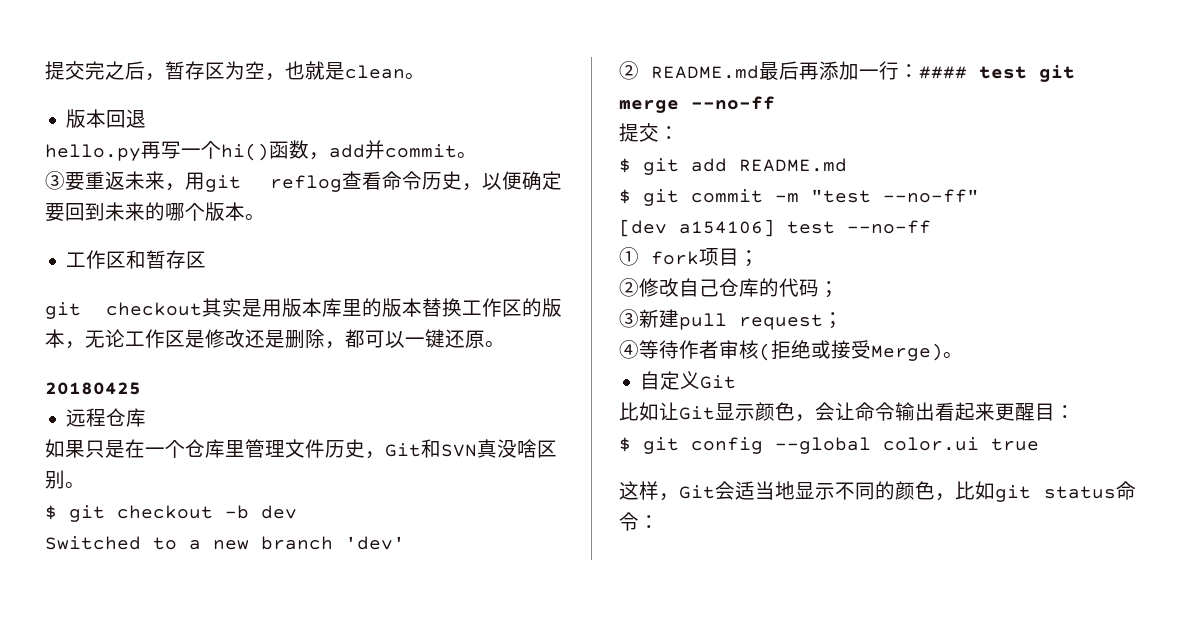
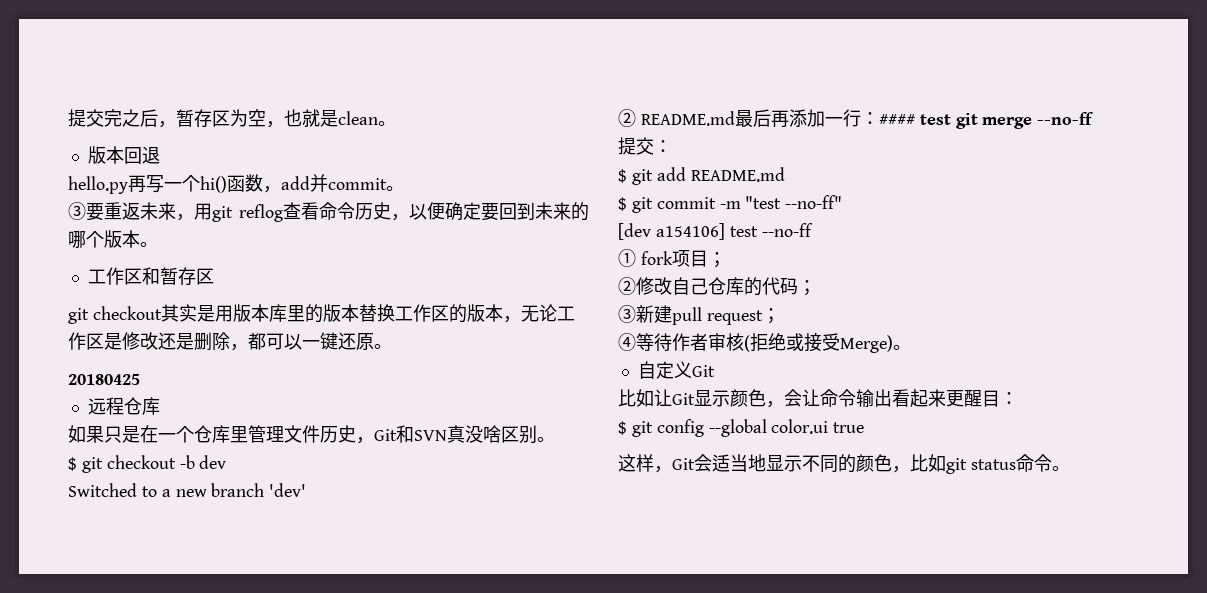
- 这样，Git会适当地显示不同的颜色，比如git status命令：
+ 这样，Git会适当地显示不同的颜色，比如git status命令。

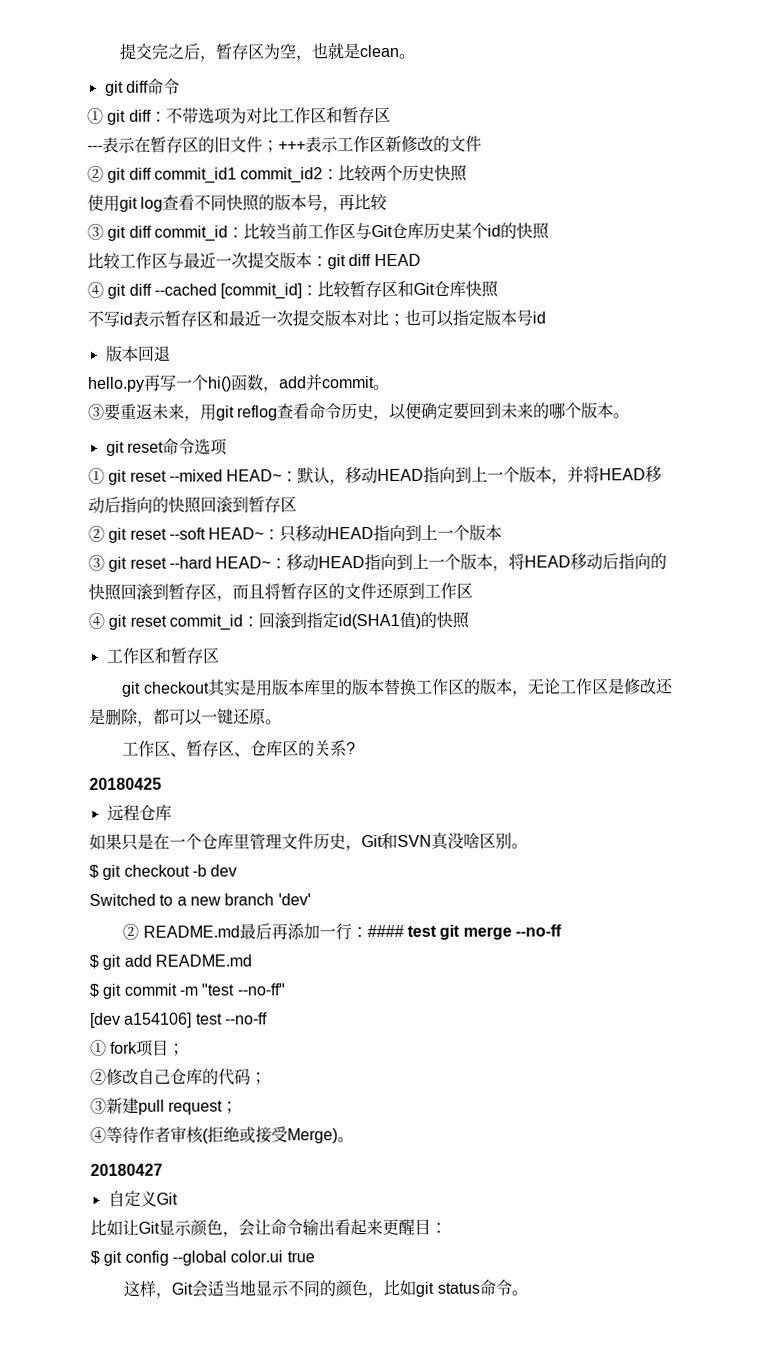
+ git diff命令
+ ① git diff：不带选项为对比工作区和暂存区
+ ---表示在暂存区的旧文件；+++表示工作区新修改的文件
+ ② git diff commit_id1 commit_id2：比较两个历史快照
+ 使用git log查看不同快照的版本号，再比较
+ ③ git diff commit_id：比较当前工作区与Git仓库历史某个id的快照
+ 比较工作区与最近一次提交版本：git diff HEAD
+ ④ git diff --cached [commit_id]：比较暂存区和Git仓库快照
+ 不写id表示暂存区和最近一次提交版本对比；也可以指定版本号id
+ git reset命令选项
+ ① git reset --mixed HEAD~：默认，移动HEAD指向到上一个版本，并将HEAD移动后指向的快照回滚到暂存区
+ ② git reset --soft HEAD~：只移动HEAD指向到上一个版本
+ ③ git reset --hard HEAD~：移动HEAD指向到上一个版本，将HEAD移动后指向的快照回滚到暂存区，而且将暂存区的文件还原到工作区
+ ④ git reset commit_id：回滚到指定id(SHA1值)的快照
+ 工作区、暂存区、仓库区的关系?
- 提交：
+ 20180427

